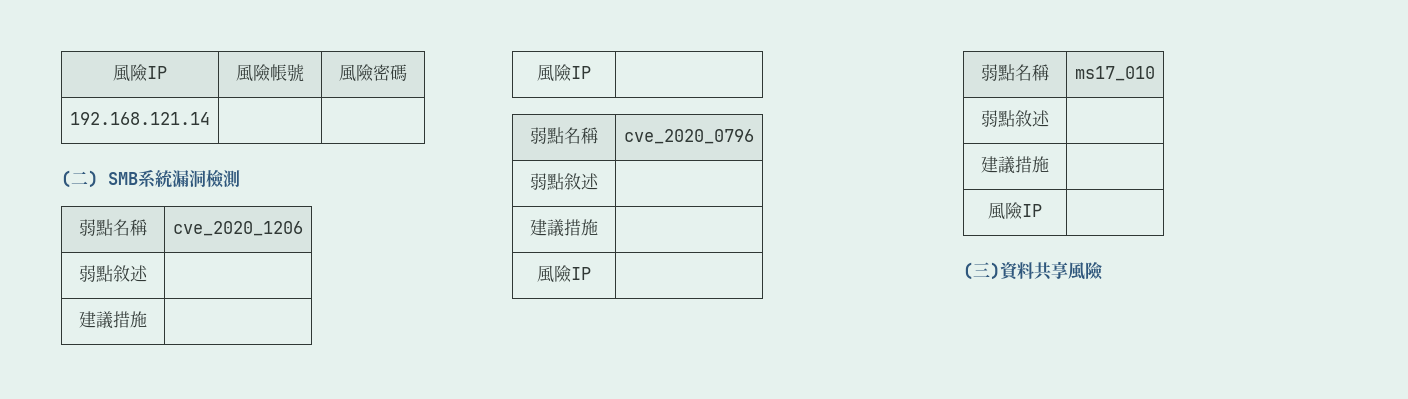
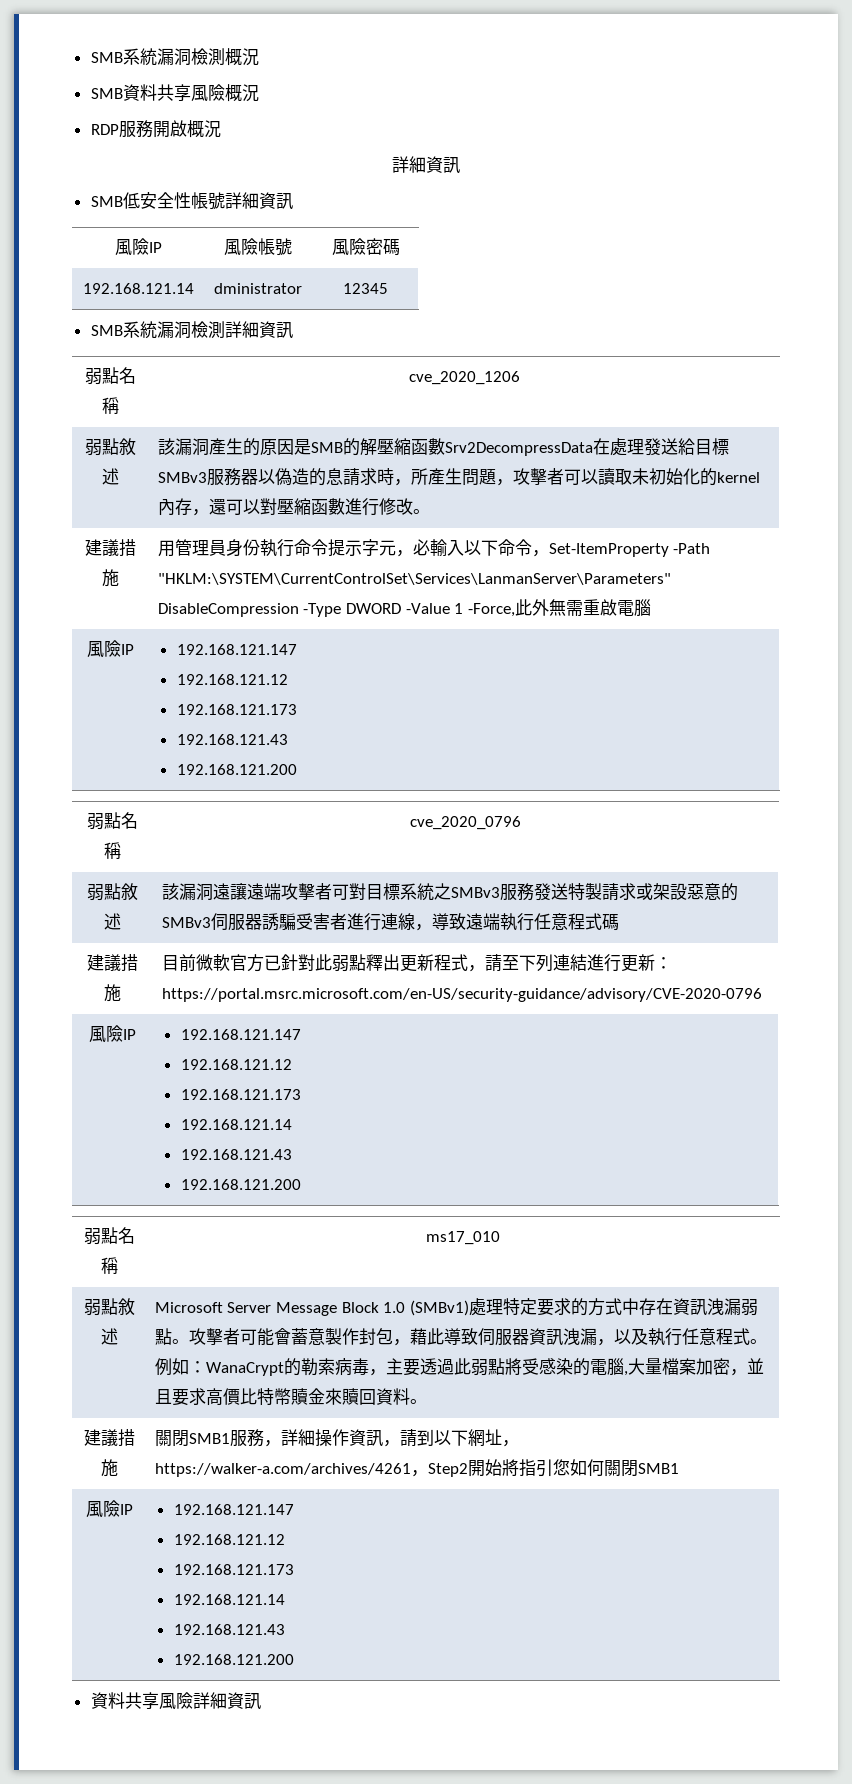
+ SMB系統漏洞檢測概況
+ SMB資料共享風險概況
+ RDP服務開啟概況
+ 詳細資訊
+ SMB低安全性帳號詳細資訊
- 192.168.121.14 | |
- (二) SMB系統漏洞檢測
+ 192.168.121.14 | dministrator | 12345
+ SMB系統漏洞檢測詳細資訊
  弱點名稱 | cve_2020_1206
- 弱點敘述 |
- 建議措施 |
- 風險IP |
+ 弱點敘述 | 該漏洞產生的原因是SMB的解壓縮函數Srv2DecompressData在處理發送給目標SMBv3服務器以偽造的息請求時，所產生問題，攻擊者可以讀取未初始化的kernel內存，還可以對壓縮函數進行修改。
+ 建議措施 | 用管理員身份執行命令提示字元，必輸入以下命令，Set-ItemProperty -Path "HKLM:\SYSTEM\CurrentControlSet\Services\LanmanServer\Parameters" DisableCompression -Type DWORD -Value 1 -Force,此外無需重啟電腦
+ 風險IP | 192.168.121.147
+ 192.168.121.12
+ 192.168.121.173
+ 192.168.121.43
+ 192.168.121.200
  弱點名稱 | cve_2020_0796
- 弱點敘述 |
- 建議措施 |
- 風險IP |
+ 弱點敘述 | 該漏洞遠讓遠端攻擊者可對目標系統之SMBv3服務發送特製請求或架設惡意的SMBv3伺服器誘騙受害者進行連線，導致遠端執行任意程式碼
+ 建議措施 | 目前微軟官方已針對此弱點釋出更新程式，請至下列連結進行更新：https://portal.msrc.microsoft.com/en-US/security-guidance/advisory/CVE-2020-0796
+ 風險IP | 192.168.121.147
+ 192.168.121.12
+ 192.168.121.173
+ 192.168.121.14
+ 192.168.121.43
+ 192.168.121.200
  弱點名稱 | ms17_010
- 弱點敘述 |
- 建議措施 |
- 風險IP |
- (三)資料共享風險
+ 弱點敘述 | Microsoft Server Message Block 1.0 (SMBv1)處理特定要求的方式中存在資訊洩漏弱點。攻擊者可能會蓄意製作封包，藉此導致伺服器資訊洩漏，以及執行任意程式。例如：WanaCrypt的勒索病毒，主要透過此弱點將受感染的電腦,大量檔案加密，並且要求高價比特幣贖金來贖回資料。
+ 建議措施 | 關閉SMB1服務，詳細操作資訊，請到以下網址，https://walker-a.com/archives/4261，Step2開始將指引您如何關閉SMB1
+ 風險IP | 192.168.121.147
+ 192.168.121.12
+ 192.168.121.173
+ 192.168.121.14
+ 192.168.121.43
+ 192.168.121.200
+ 資料共享風險詳細資訊

